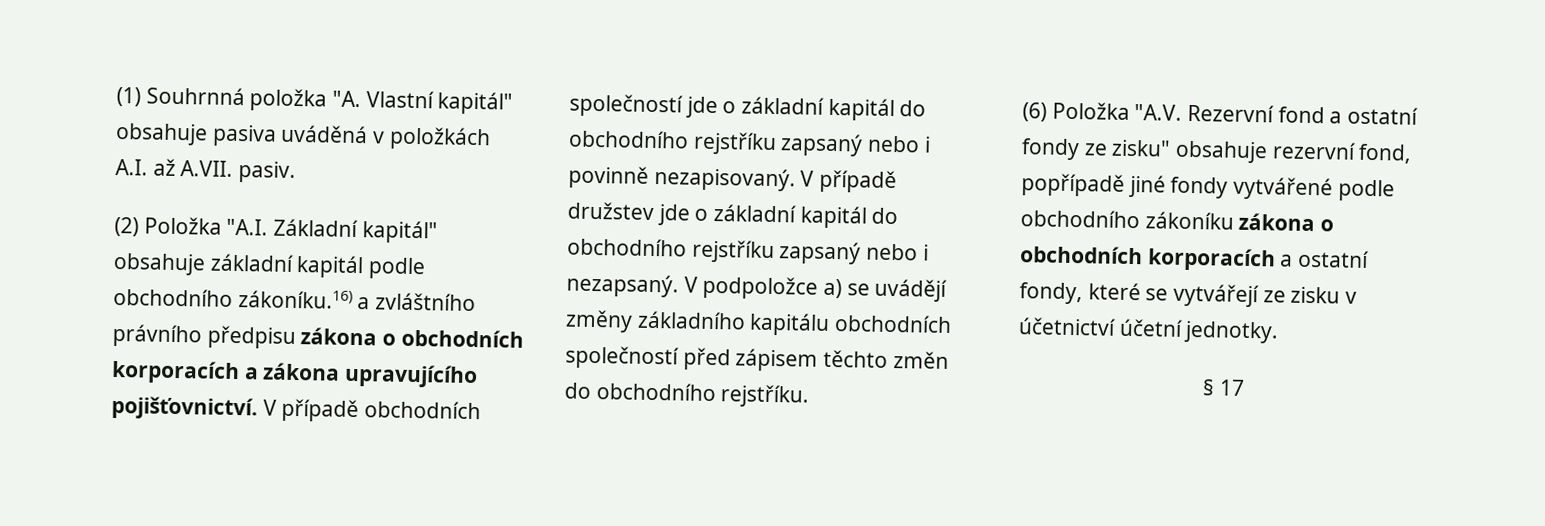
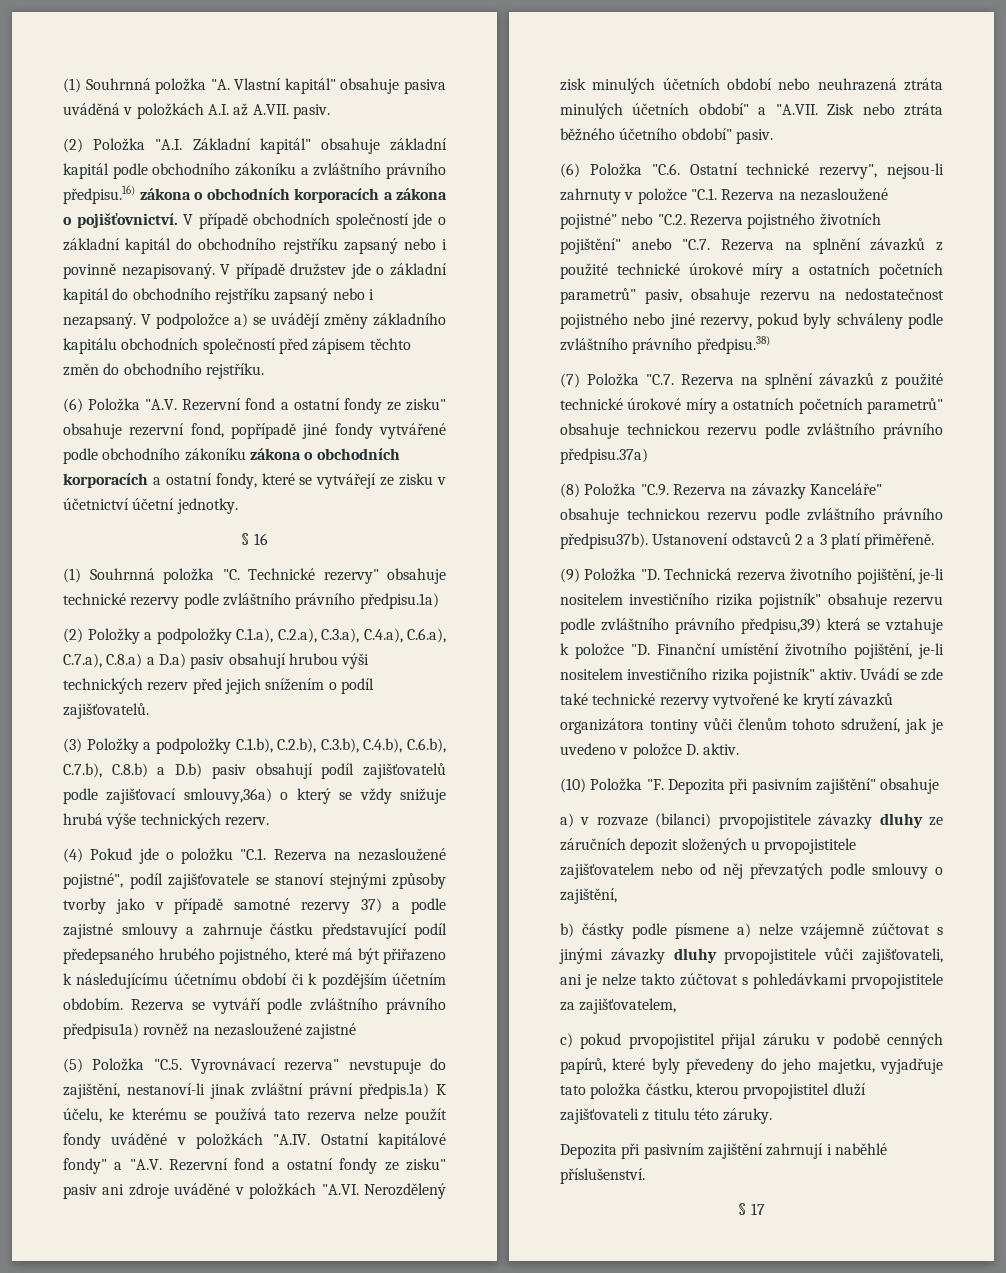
- (2) Položka "A.I. Základní kapitál" obsahuje základní kapitál podle obchodního zákoníku.16) a zvláštního právního předpisu zákona o obchodních korporacích a zákona upravujícího pojišťovnictví.
+ (2) Položka "A.I. Základní kapitál" obsahuje základní kapitál podle obchodního zákoníku a zvláštního právního předpisu.16) zákona o obchodních korporacích a zákona o pojišťovnictví.
+ § 16
+ (1) Souhrnná položka "C. Technické rezervy" obsahuje technické rezervy podle zvláštního právního předpisu.1a)
+ (2) Položky a podpoložky C.1.a), C.2.a), C.3.a), C.4.a), C.6.a), C.7.a), C.8.a) a D.a) pasiv obsahují hrubou výši technických rezerv před jejich snížením o podíl zajišťovatelů.
+ (3) Položky a podpoložky C.1.b), C.2.b), C.3.b), C.4.b), C.6.b), C.7.b), C.8.b) a D.b) pasiv obsahují podíl zajišťovatelů podle zajišťovací smlouvy,36a) o který se vždy snižuje hrubá výše technických rezerv.
+ (4) Pokud jde o položku "C.1. Rezerva na nezasloužené pojistné", podíl zajišťovatele se stanoví stejnými způsoby tvorby jako v případě samotné rezervy 37) a podle zajistné smlouvy a zahrnuje částku představující podíl předepsaného hrubého pojistného, které má být přiřazeno k následujícímu účetnímu období či k pozdějším účetním obdobím. Rezerva se vytváří podle zvláštního právního předpisu1a) rovněž na nezasloužené zajistné
+ (5) Položka "C.5. Vyrovnávací rezerva" nevstupuje do zajištění, nestanoví-li jinak zvláštní právní předpis.1a) K účelu, ke kterému se používá tato rezerva nelze použít fondy uváděné v položkách "A.IV. Ostatní kapitálové fondy" a "A.V. Rezervní fond a ostatní fondy ze zisku" pasiv ani zdroje uváděné v položkách "A.VI. Nerozdělený zisk minulých účetních období nebo neuhrazená ztráta minulých účetních období" a "A.VII. Zisk nebo ztráta běžného účetního období" pasiv.
+ (6) Položka "C.6. Ostatní technické rezervy", nejsou-li zahrnuty v položce "C.1. Rezerva na nezasloužené pojistné" nebo "C.2. Rezerva pojistného životních pojištění" anebo "C.7. Rezerva na splnění závazků z použité technické úrokové míry a ostatních početních parametrů" pasiv, obsahuje rezervu na nedostatečnost pojistného nebo jiné rezervy, pokud byly schváleny podle zvláštního právního předpisu.38)
+ (7) Položka "C.7. Rezerva na splnění závazků z použité technické úrokové míry a ostatních početních parametrů" obsahuje technickou rezervu podle zvláštního právního předpisu.37a)
+ (8) Položka "C.9. Rezerva na závazky Kanceláře" obsahuje technickou rezervu podle zvláštního právního předpisu37b). Ustanovení odstavců 2 a 3 platí přiměřeně.
+ (9) Položka "D. Technická rezerva životního pojištění, je-li nositelem investičního rizika pojistník" obsahuje rezervu podle zvláštního právního předpisu,39) která se vztahuje k položce "D. Finanční umístění životního pojištění, je-li nositelem investičního rizika pojistník" aktiv. Uvádí se zde také technické rezervy vytvořené ke krytí závazků organizátora tontiny vůči členům tohoto sdružení, jak je uvedeno v položce D. aktiv.
+ (10) Položka "F. Depozita při pasivním zajištění" obsahuje
+ a) v rozvaze (bilanci) prvopojistitele závazky dluhy ze záručních depozit složených u prvopojistitele zajišťovatelem nebo od něj převzatých podle smlouvy o zajištění,
+ b) částky podle písmene a) nelze vzájemně zúčtovat s jinými závazky dluhy prvopojistitele vůči zajišťovateli, ani je nelze takto zúčtovat s pohledávkami prvopojistitele za zajišťovatelem,
+ c) pokud prvopojistitel přijal záruku v podobě cenných papírů, které byly převedeny do jeho majetku, vyjadřuje tato položka částku, kterou prvopojistitel dluží zajišťovateli z titulu této záruky.
+ Depozita při pasivním zajištění zahrnují i naběhlé příslušenství.

